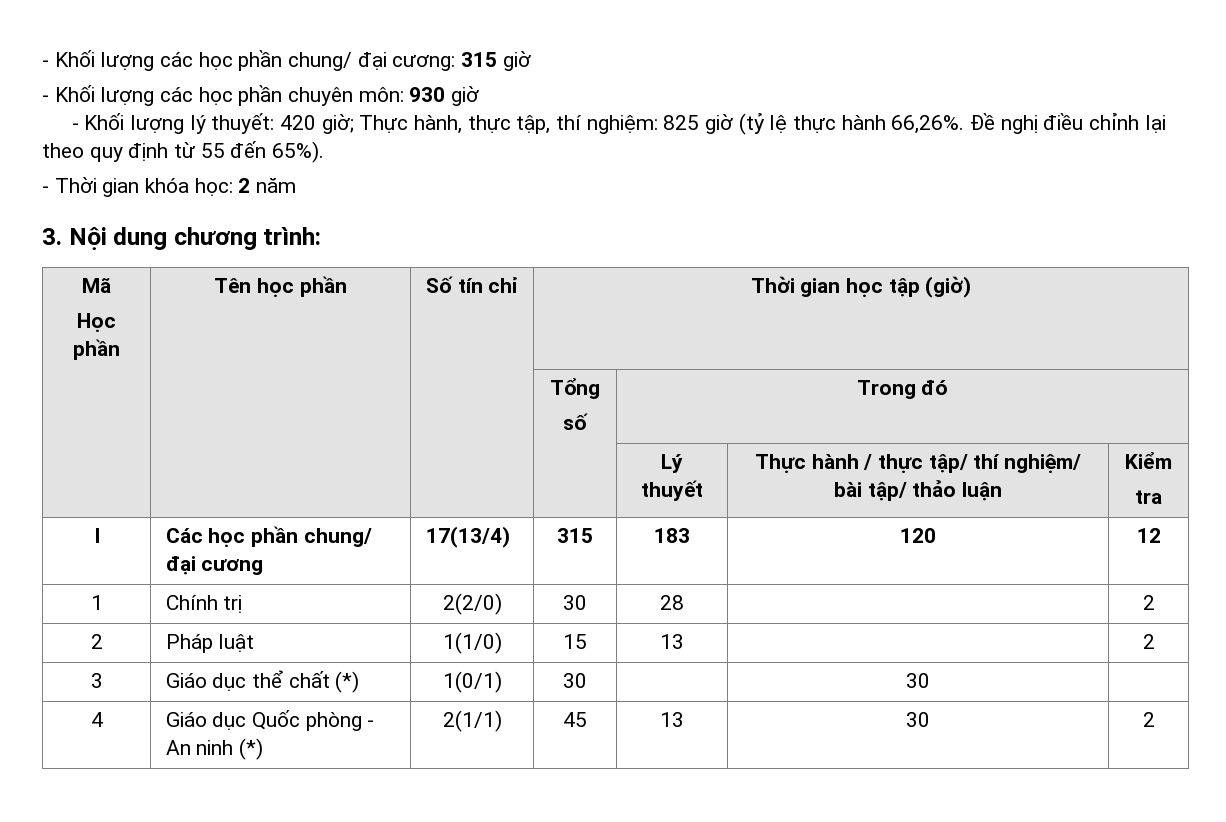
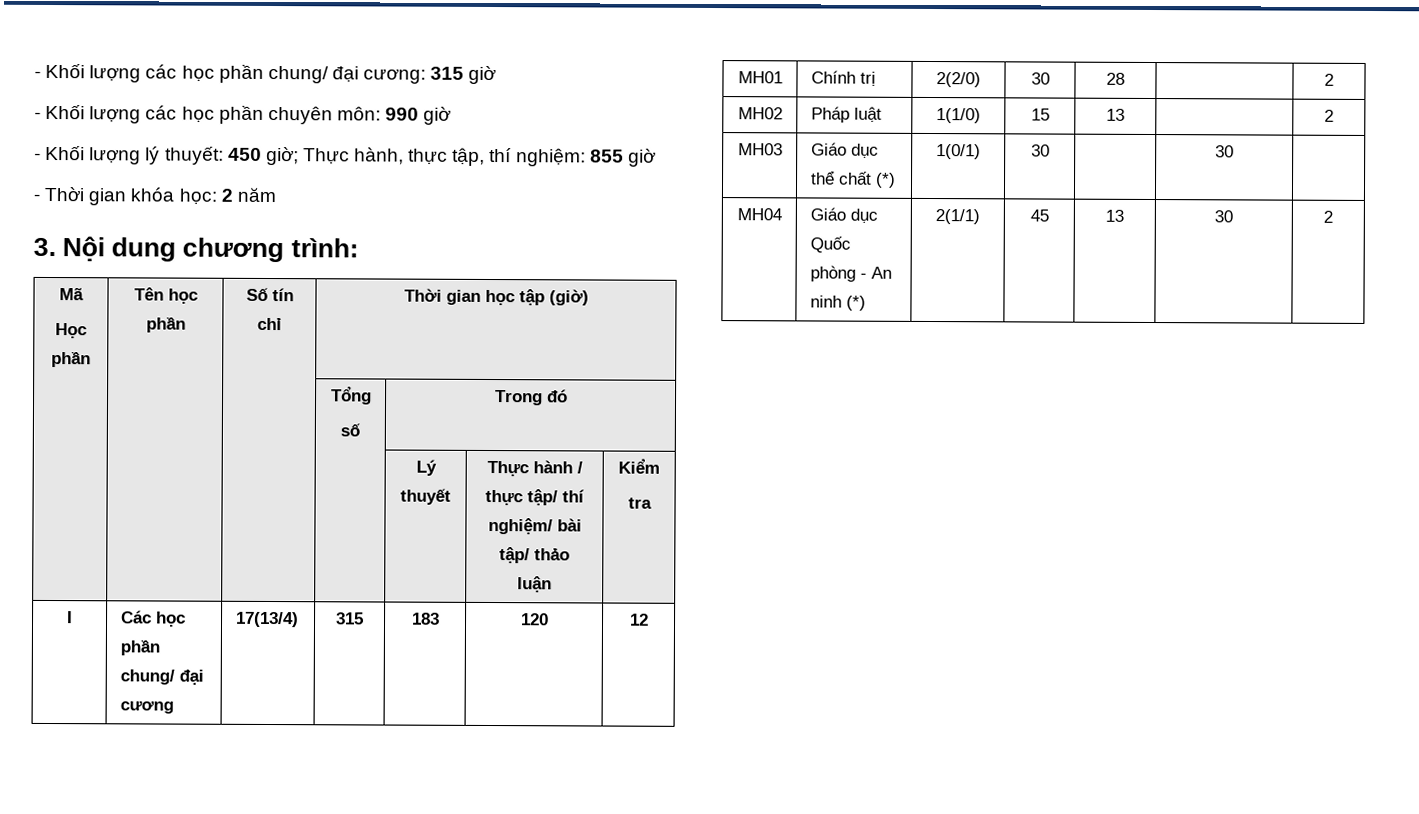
- - Khối lượng các học phần chuyên môn: 930 giờ
+ - Khối lượng các học phần chuyên môn: 990 giờ
- - Khối lượng lý thuyết: 420 giờ; Thực hành, thực tập, thí nghiệm: 825 giờ (tỷ lệ thực hành 66,26%. Đề nghị điều chỉnh lại theo quy định từ 55 đến 65%).
+ - Khối lượng lý thuyết: 450 giờ; Thực hành, thực tập, thí nghiệm: 855 giờ
- 1 | Chính trị | 2(2/0) | 30 | 28 | | 2
+ MH01 | Chính trị | 2(2/0) | 30 | 28 | | 2
- 2 | Pháp luật | 1(1/0) | 15 | 13 | | 2
+ MH02 | Pháp luật | 1(1/0) | 15 | 13 | | 2
- 3 | Giáo dục thể chất (*) | 1(0/1) | 30 | | 30 |
+ MH03 | Giáo dục thể chất (*) | 1(0/1) | 30 | | 30 |
- 4 | Giáo dục Quốc phòng - An ninh (*) | 2(1/1) | 45 | 13 | 30 | 2
+ MH04 | Giáo dục Quốc phòng - An ninh (*) | 2(1/1) | 45 | 13 | 30 | 2

